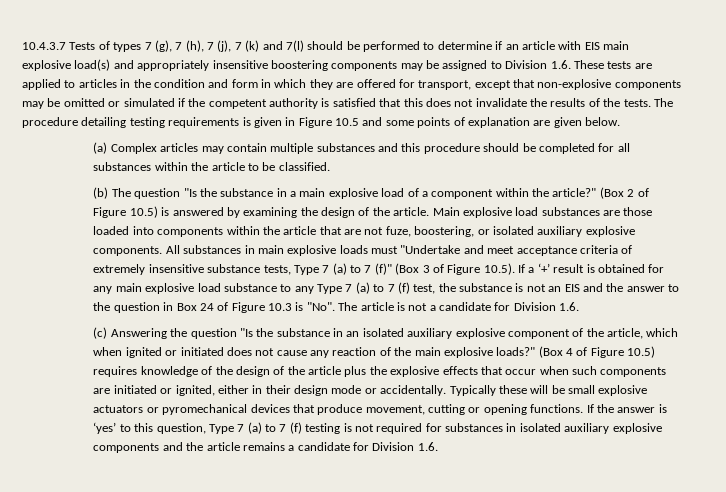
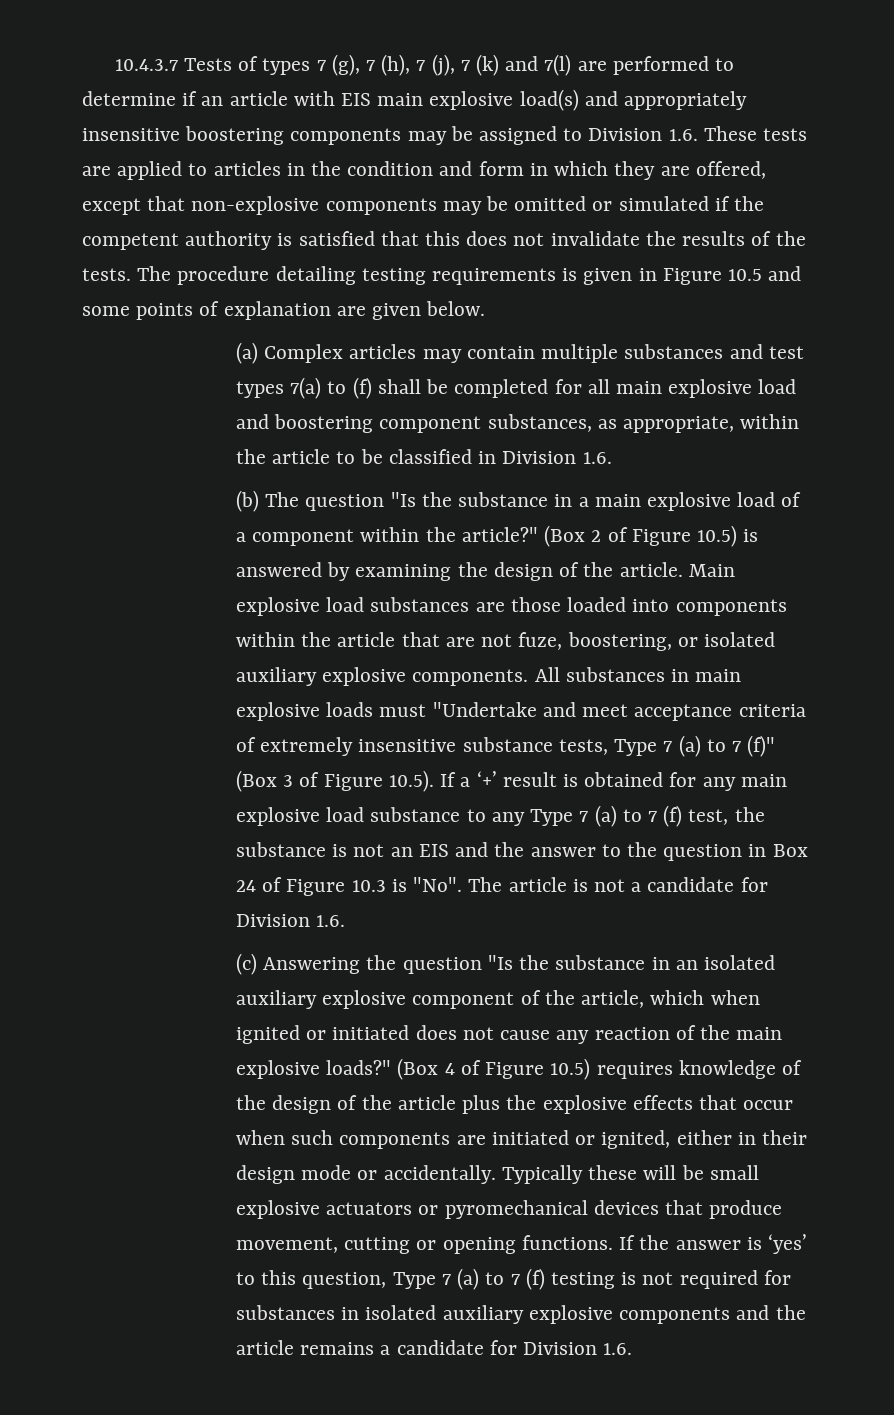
- 10.4.3.7 Tests of types 7 (g), 7 (h), 7 (j), 7 (k) and 7(l) should be performed to determine if an article with EIS main explosive load(s) and appropriately insensitive boostering components may be assigned to Division 1.6. These tests are applied to articles in the condition and form in which they are offered for transport, except that non-explosive components may be omitted or simulated if the competent authority is satisfied that this does not invalidate the results of the tests.
+ 10.4.3.7 Tests of types 7 (g), 7 (h), 7 (j), 7 (k) and 7(l) are performed to determine if an article with EIS main explosive load(s) and appropriately insensitive boostering components may be assigned to Division 1.6. These tests are applied to articles in the condition and form in which they are offered, except that non-explosive components may be omitted or simulated if the competent authority is satisfied that this does not invalidate the results of the tests.
- (a) Complex articles may contain multiple substances and this procedure should be completed for all substances within the article to be classified.
+ (a) Complex articles may contain multiple substances and test types 7(a) to (f) shall be completed for all main explosive load and boostering component substances, as appropriate, within the article to be classified in Division 1.6.

